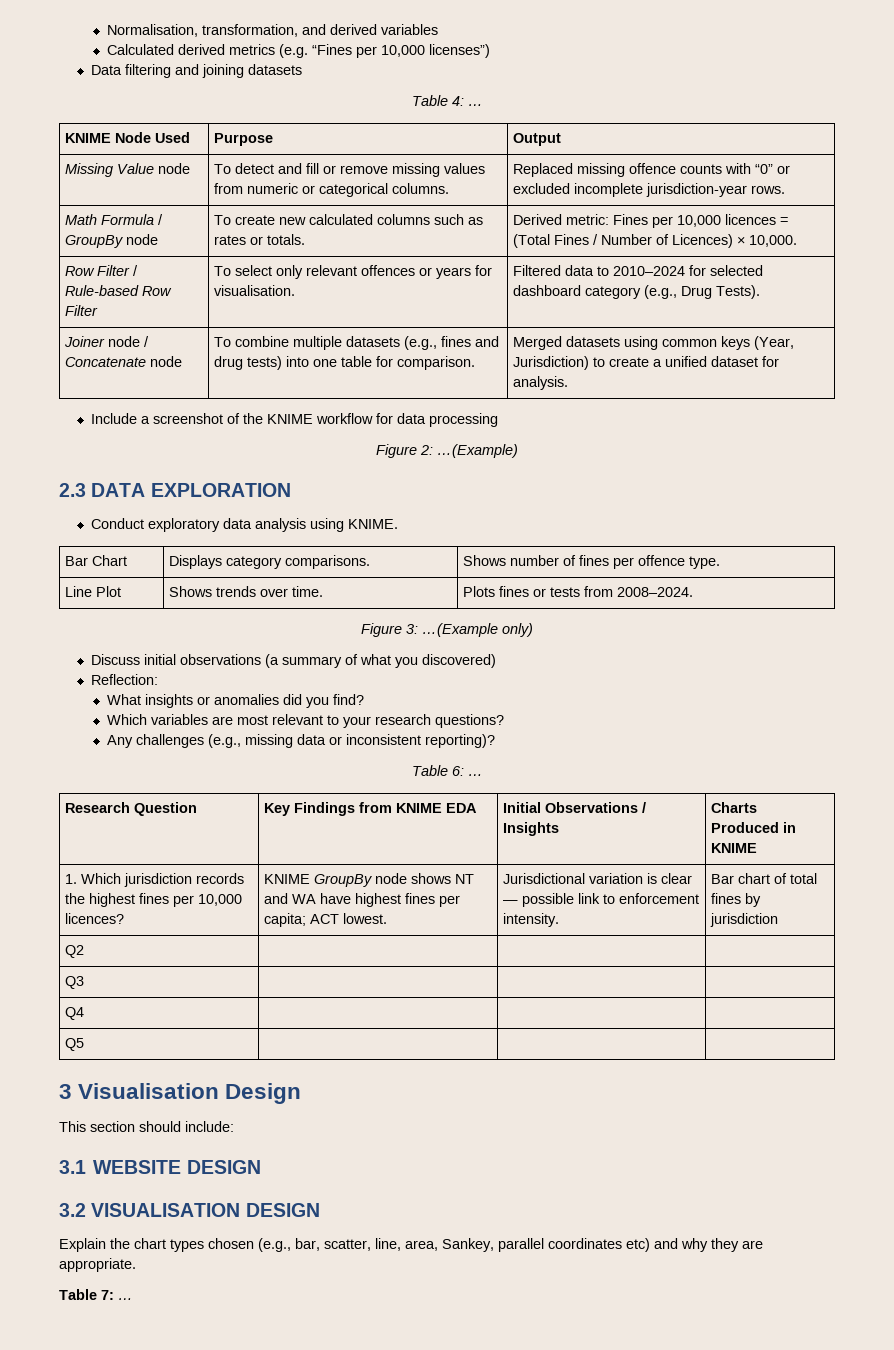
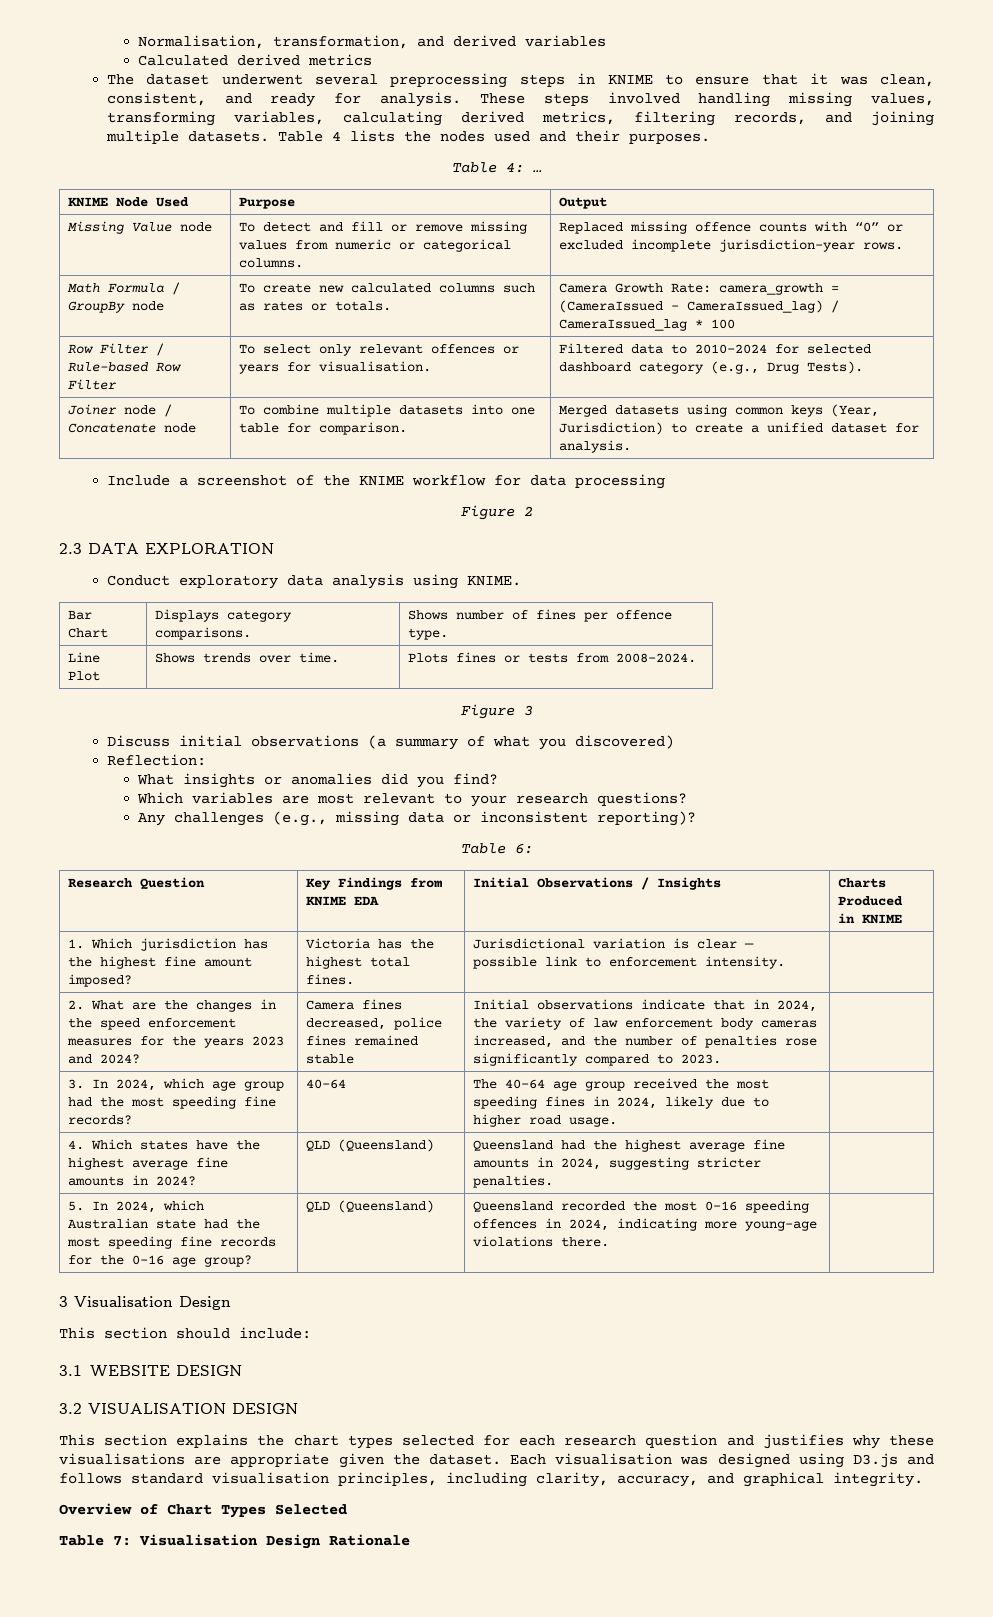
- Calculated derived metrics (e.g. “Fines per 10,000 licenses”)
- Data filtering and joining datasets
+ Calculated derived metrics
+ The dataset underwent several preprocessing steps in KNIME to ensure that it was clean, consistent, and ready for analysis. These steps involved handling missing values, transforming variables, calculating derived metrics, filtering records, and joining multiple datasets. Table 4 lists the nodes used and their purposes.
- Math Formula / GroupBy node | To create new calculated columns such as rates or totals. | Derived metric: Fines per 10,000 licences = (Total Fines / Number of Licences) × 10,000.
+ Math Formula / GroupBy node | To create new calculated columns such as rates or totals. | Camera Growth Rate: camera_growth = (CameraIssued - CameraIssued_lag) / CameraIssued_lag * 100
- Joiner node / Concatenate node | To combine multiple datasets (e.g., fines and drug tests) into one table for comparison. | Merged datasets using common keys (Year, Jurisdiction) to create a unified dataset for analysis.
+ Joiner node / Concatenate node | To combine multiple datasets into one table for comparison. | Merged datasets using common keys (Year, Jurisdiction) to create a unified dataset for analysis.
- Figure 2: …(Example)
+ Figure 2
- Figure 3: …(Example only)
+ Figure 3
- Table 6: …
+ Table 6:
- 1. Which jurisdiction records the highest fines per 10,000 licences? | KNIME GroupBy node shows NT and WA have highest fines per capita; ACT lowest.
+ 1. Which jurisdiction has the highest fine amount imposed? | Victoria has the highest total fines.
- Bar chart of total fines by jurisdiction
- Q2 | | |
- Q3 | | |
- Q4 | | |
- Q5 | | |
+ 2. What are the changes in the speed enforcement measures for the years 2023 and 2024? | Camera fines decreased, police fines remained stable | Initial observations indicate that in 2024, the variety of law enforcement body cameras increased, and the number of penalties rose significantly compared to 2023. |
+ 3. In 2024, which age group had the most speeding fine records? | 40-64 | The 40–64 age group received the most speeding fines in 2024, likely due to higher road usage. |
+ 4. Which states have the highest average fine amounts in 2024? | QLD (Queensland) | Queensland had the highest average fine amounts in 2024, suggesting stricter penalties. |
+ 5. In 2024, which Australian state had the most speeding fine records for the 0–16 age group? | QLD (Queensland) | Queensland recorded the most 0–16 speeding offences in 2024, indicating more young-age violations there. |
- Explain the chart types chosen (e.g., bar, scatter, line, area, Sankey, parallel coordinates etc) and why they are appropriate.
+ This section explains the chart types selected for each research question and justifies why these visualisations are appropriate given the dataset. Each visualisation was designed using D3.js and follows standard visualisation principles, including clarity, accuracy, and graphical integrity.
+ Overview of Chart Types Selected
- Table 7: …
+ Table 7: Visualisation Design Rationale

